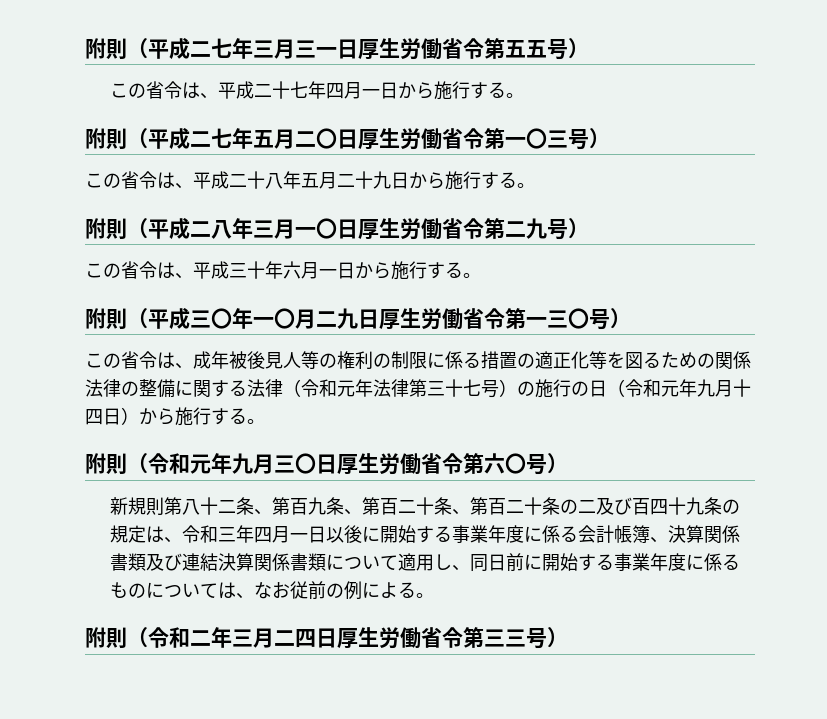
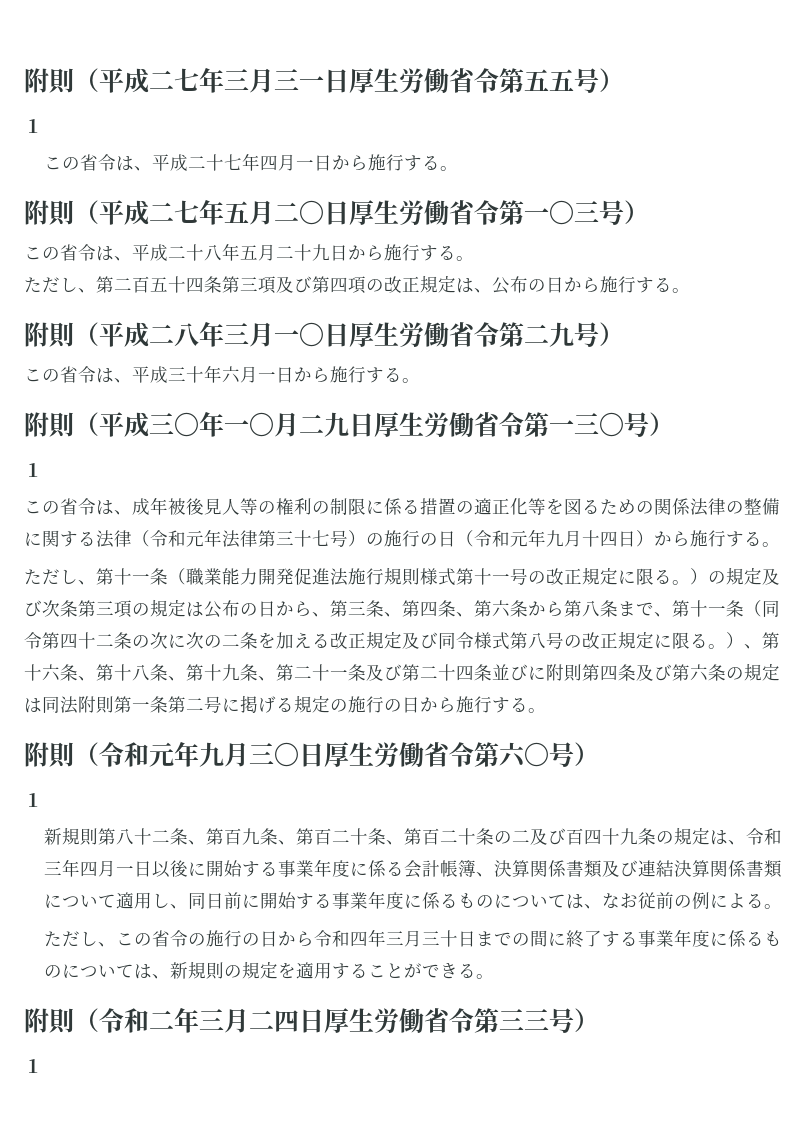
  附則（平成二七年三月三一日厚生労働省令第五五号）
+ １
+ ただし、第二百五十四条第三項及び第四項の改正規定は、公布の日から施行する。
  附則（平成三〇年一〇月二九日厚生労働省令第一三〇号）
+ １
+ ただし、第十一条（職業能力開発促進法施行規則様式第十一号の改正規定に限る。）の規定及び次条第三項の規定は公布の日から、第三条、第四条、第六条から第八条まで、第十一条（同令第四十二条の次に次の二条を加える改正規定及び同令様式第八号の改正規定に限る。）、第十六条、第十八条、第十九条、第二十一条及び第二十四条並びに附則第四条及び第六条の規定は同法附則第一条第二号に掲げる規定の施行の日から施行する。
  附則（令和元年九月三〇日厚生労働省令第六〇号）
+ １
+ ただし、この省令の施行の日から令和四年三月三十日までの間に終了する事業年度に係るものについては、新規則の規定を適用することができる。
  附則（令和二年三月二四日厚生労働省令第三三号）
+ １

